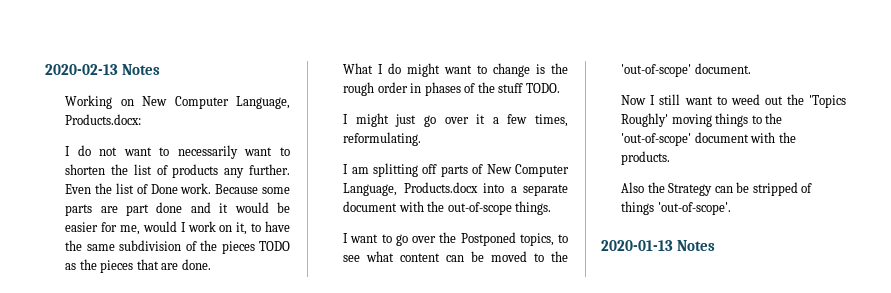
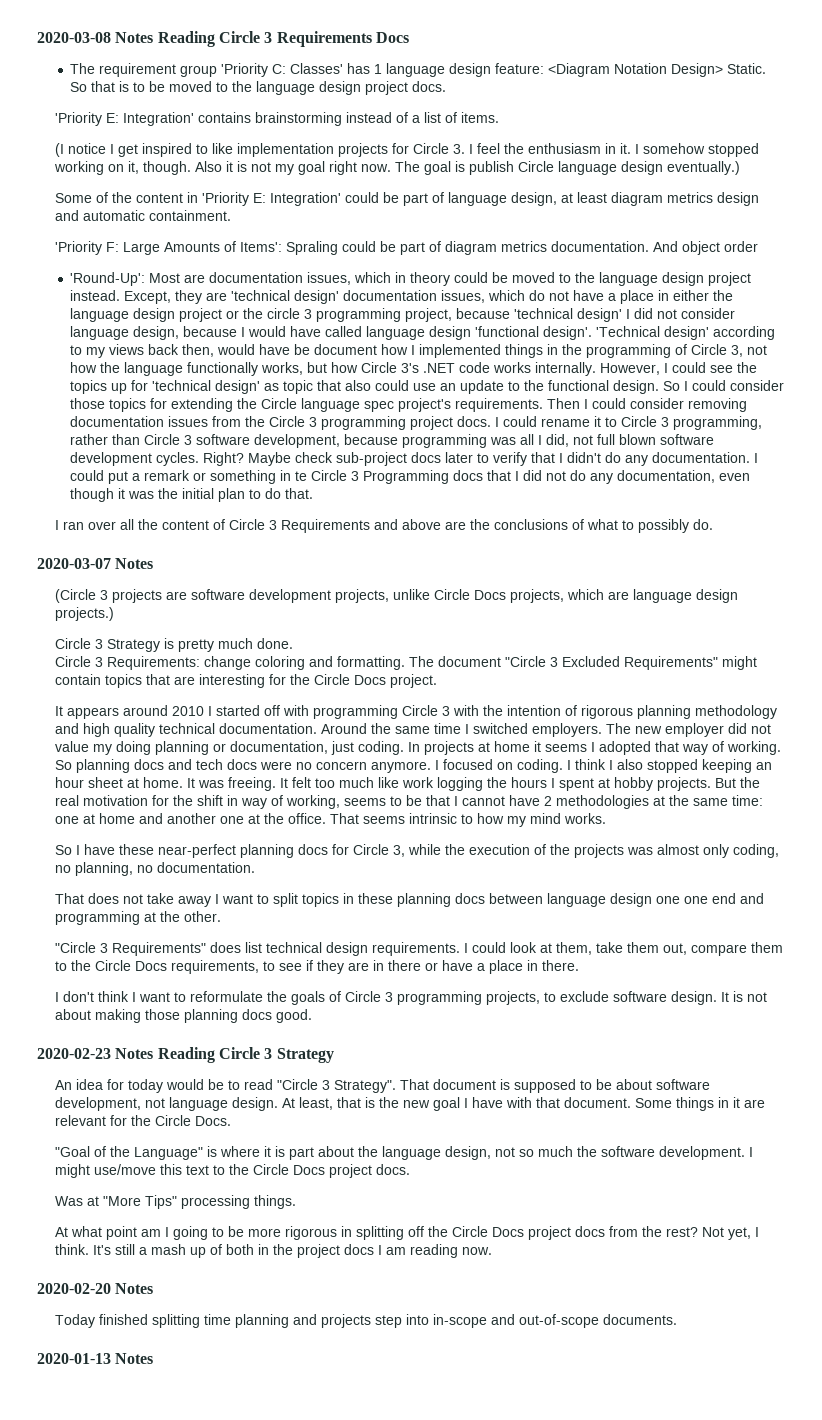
- 2020-02-13 Notes
- Working on New Computer Language, Products.docx:
- I do not want to necessarily want to shorten the list of products any further. Even the list of Done work. Because some parts are part done and it would be easier for me, would I work on it, to have the same subdivision of the pieces TODO as the pieces that are done.
- What I do might want to change is the rough order in phases of the stuff TODO.
- I might just go over it a few times, reformulating.
- I am splitting off parts of New Computer Language, Products.docx into a separate document with the out-of-scope things.
- I want to go over the Postponed topics, to see what content can be moved to the 'out-of-scope' document.
- Now I still want to weed out the 'Topics Roughly' moving things to the 'out-of-scope' document with the products.
- Also the Strategy can be stripped of things 'out-of-scope'.
+ 2020-03-08 Notes Reading Circle 3 Requirements Docs
+ The requirement group 'Priority C: Classes' has 1 language design feature: <Diagram Notation Design> Static. So that is to be moved to the language design project docs.
+ 'Priority E: Integration' contains brainstorming instead of a list of items.
+ (I notice I get inspired to like implementation projects for Circle 3. I feel the enthusiasm in it. I somehow stopped working on it, though. Also it is not my goal right now. The goal is publish Circle language design eventually.)
+ Some of the content in 'Priority E: Integration' could be part of language design, at least diagram metrics design and automatic containment.
+ 'Priority F: Large Amounts of Items': Spraling could be part of diagram metrics documentation. And object order
+ 'Round-Up': Most are documentation issues, which in theory could be moved to the language design project instead. Except, they are 'technical design' documentation issues, which do not have a place in either the language design project or the circle 3 programming project, because 'technical design' I did not consider language design, because I would have called language design 'functional design'. 'Technical design' according to my views back then, would have be document how I implemented things in the programming of Circle 3, not how the language functionally works, but how Circle 3's .NET code works internally. However, I could see the topics up for 'technical design' as topic that also could use an update to the functional design. So I could consider those topics for extending the Circle language spec project's requirements. Then I could consider removing documentation issues from the Circle 3 programming project docs. I could rename it to Circle 3 programming, rather than Circle 3 software development, because programming was all I did, not full blown software development cycles. Right? Maybe check sub-project docs later to verify that I didn't do any documentation. I could put a remark or something in te Circle 3 Programming docs that I did not do any documentation, even though it was the initial plan to do that.
+ I ran over all the content of Circle 3 Requirements and above are the conclusions of what to possibly do.
+ 2020-03-07 Notes
+ (Circle 3 projects are software development projects, unlike Circle Docs projects, which are language design projects.)
+ Circle 3 Strategy is pretty much done.
+ Circle 3 Requirements: change coloring and formatting. The document "Circle 3 Excluded Requirements" might contain topics that are interesting for the Circle Docs project.
+ It appears around 2010 I started off with programming Circle 3 with the intention of rigorous planning methodology and high quality technical documentation. Around the same time I switched employers. The new employer did not value my doing planning or documentation, just coding. In projects at home it seems I adopted that way of working. So planning docs and tech docs were no concern anymore. I focused on coding. I think I also stopped keeping an hour sheet at home. It was freeing. It felt too much like work logging the hours I spent at hobby projects. But the real motivation for the shift in way of working, seems to be that I cannot have 2 methodologies at the same time: one at home and another one at the office. That seems intrinsic to how my mind works.
+ So I have these near-perfect planning docs for Circle 3, while the execution of the projects was almost only coding, no planning, no documentation.
+ That does not take away I want to split topics in these planning docs between language design one one end and programming at the other.
+ "Circle 3 Requirements" does list technical design requirements. I could look at them, take them out, compare them to the Circle Docs requirements, to see if they are in there or have a place in there.
+ I don't think I want to reformulate the goals of Circle 3 programming projects, to exclude software design. It is not about making those planning docs good.
+ 2020-02-23 Notes Reading Circle 3 Strategy
+ An idea for today would be to read "Circle 3 Strategy". That document is supposed to be about software development, not language design. At least, that is the new goal I have with that document. Some things in it are relevant for the Circle Docs.
+ "Goal of the Language" is where it is part about the language design, not so much the software development. I might use/move this text to the Circle Docs project docs.
+ Was at "More Tips" processing things.
+ At what point am I going to be more rigorous in splitting off the Circle Docs project docs from the rest? Not yet, I think. It's still a mash up of both in the project docs I am reading now.
+ 2020-02-20 Notes
+ Today finished splitting time planning and projects step into in-scope and out-of-scope documents.

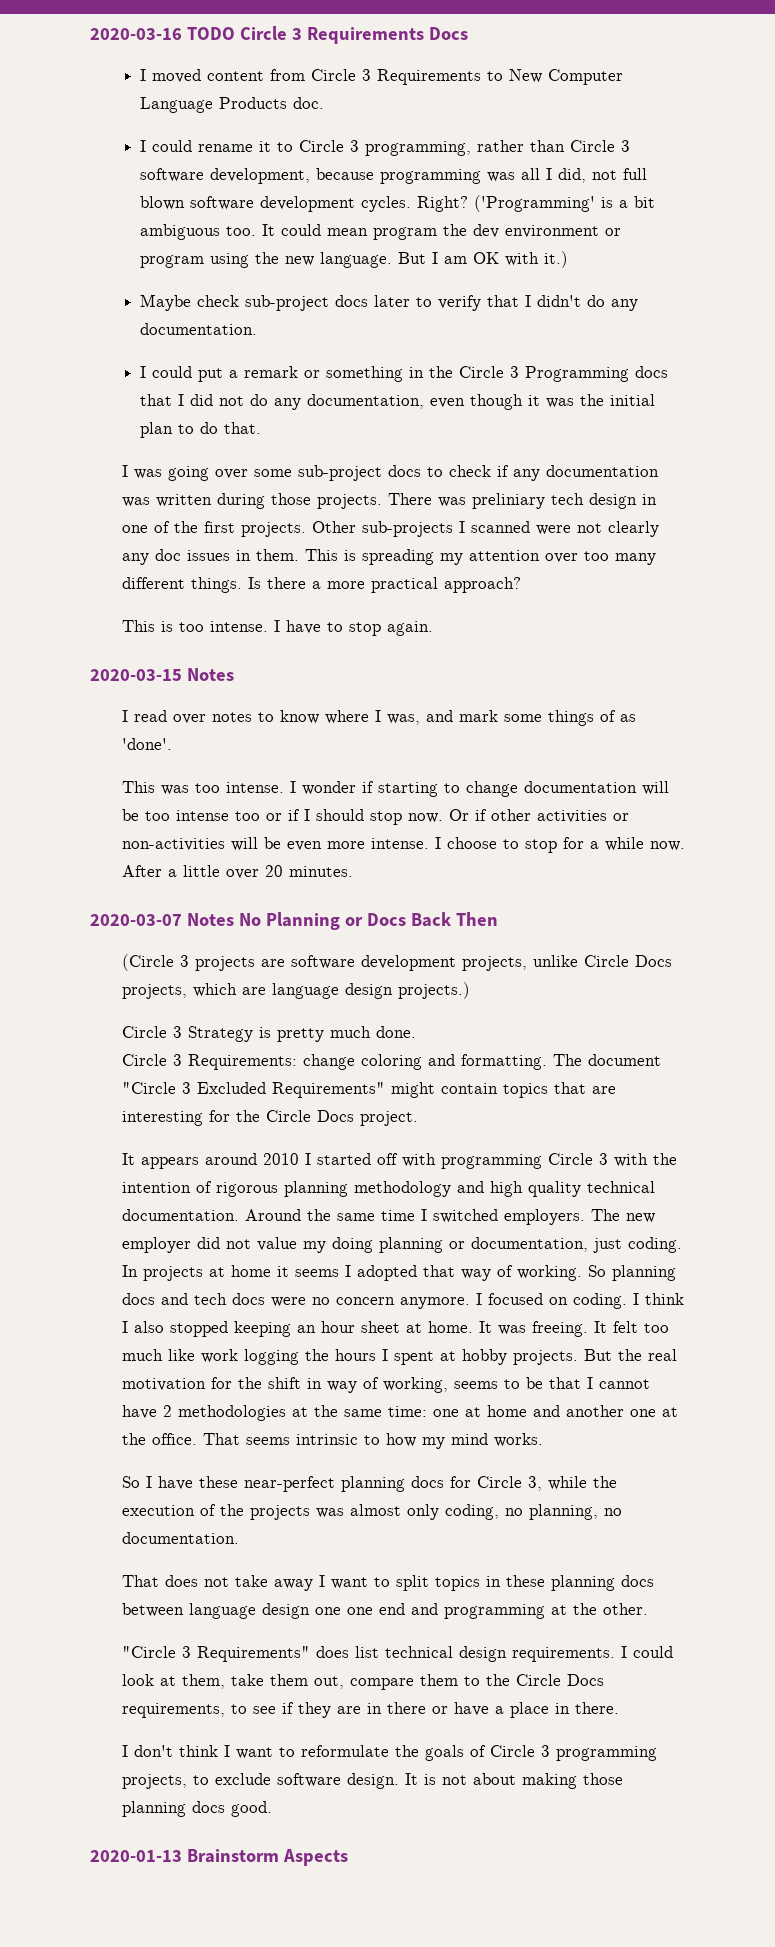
- 2020-03-08 Notes Reading Circle 3 Requirements Docs
+ 2020-03-16 TODO Circle 3 Requirements Docs
- The requirement group 'Priority C: Classes' has 1 language design feature: <Diagram Notation Design> Static. So that is to be moved to the language design project docs.
- 'Priority E: Integration' contains brainstorming instead of a list of items.
- (I notice I get inspired to like implementation projects for Circle 3. I feel the enthusiasm in it. I somehow stopped working on it, though. Also it is not my goal right now. The goal is publish Circle language design eventually.)
- Some of the content in 'Priority E: Integration' could be part of language design, at least diagram metrics design and automatic containment.
- 'Priority F: Large Amounts of Items': Spraling could be part of diagram metrics documentation. And object order
- 'Round-Up': Most are documentation issues, which in theory could be moved to the language design project instead. Except, they are 'technical design' documentation issues, which do not have a place in either the language design project or the circle 3 programming project, because 'technical design' I did not consider language design, because I would have called language design 'functional design'. 'Technical design' according to my views back then, would have be document how I implemented things in the programming of Circle 3, not how the language functionally works, but how Circle 3's .NET code works internally. However, I could see the topics up for 'technical design' as topic that also could use an update to the functional design. So I could consider those topics for extending the Circle language spec project's requirements. Then I could consider removing documentation issues from the Circle 3 programming project docs. I could rename it to Circle 3 programming, rather than Circle 3 software development, because programming was all I did, not full blown software development cycles.
+ I moved content from Circle 3 Requirements to New Computer Language Products doc.
+ I could rename it to Circle 3 programming, rather than Circle 3 software development, because programming was all I did, not full blown software development cycles.
- Right? Maybe check sub-project docs later to verify that I didn't do any documentation. I could put a remark or something in te Circle 3 Programming docs that I did not do any documentation, even though it was the initial plan to do that.
+ Right? ('Programming' is a bit ambiguous too. It could mean program the dev environment or program using the new language. But I am OK with it.)
+ Maybe check sub-project docs later to verify that I didn't do any documentation.
+ I could put a remark or something in the Circle 3 Programming docs that I did not do any documentation, even though it was the initial plan to do that.
- I ran over all the content of Circle 3 Requirements and above are the conclusions of what to possibly do.
- 2020-03-07 Notes
+ I was going over some sub-project docs to check if any documentation was written during those projects. There was preliniary tech design in one of the first projects. Other sub-projects I scanned were not clearly any doc issues in them. This is spreading my attention over too many different things. Is there a more practical approach?
+ This is too intense. I have to stop again.
+ 2020-03-15 Notes
+ I read over notes to know where I was, and mark some things of as 'done'.
+ This was too intense. I wonder if starting to change documentation will be too intense too or if I should stop now. Or if other activities or non-activities will be even more intense. I choose to stop for a while now. After a little over 20 minutes.
+ 2020-03-07 Notes No Planning or Docs Back Then
- 2020-02-23 Notes Reading Circle 3 Strategy
- An idea for today would be to read "Circle 3 Strategy". That document is supposed to be about software development, not language design. At least, that is the new goal I have with that document. Some things in it are relevant for the Circle Docs.
- "Goal of the Language" is where it is part about the language design, not so much the software development. I might use/move this text to the Circle Docs project docs.
- Was at "More Tips" processing things.
- At what point am I going to be more rigorous in splitting off the Circle Docs project docs from the rest? Not yet, I think. It's still a mash up of both in the project docs I am reading now.
- 2020-02-20 Notes
- Today finished splitting time planning and projects step into in-scope and out-of-scope documents.
- 2020-01-13 Notes
+ 2020-01-13 Brainstorm Aspects

